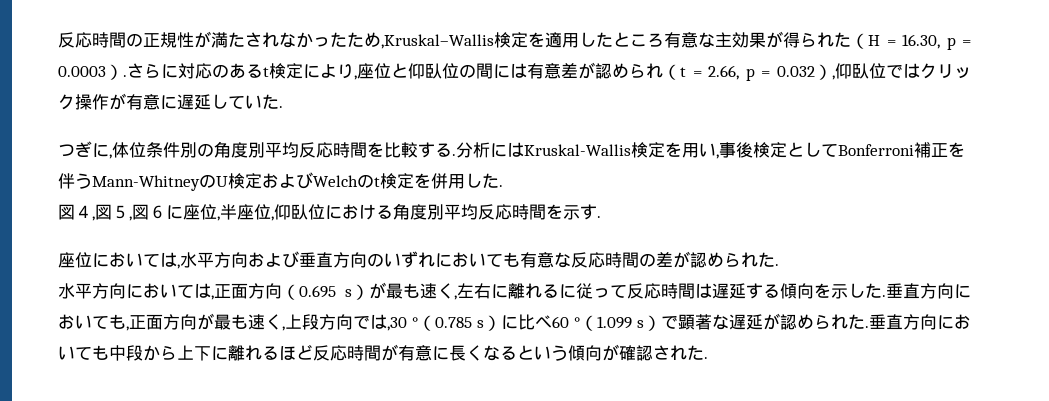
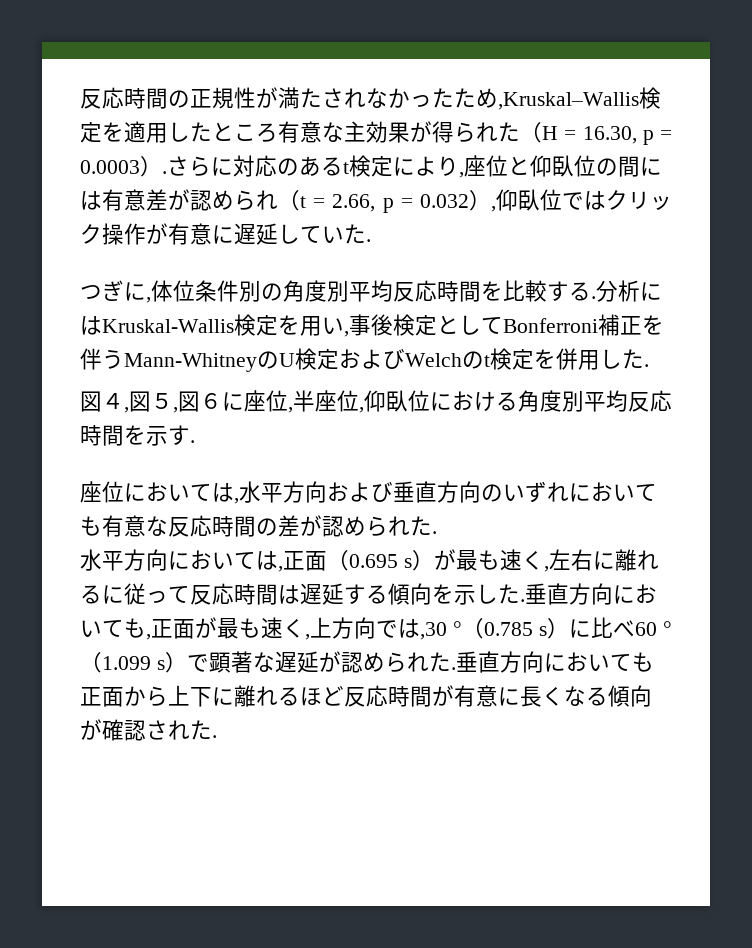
- 水平方向においては,正面方向（0.695 s）が最も速く,左右に離れるに従って反応時間は遅延する傾向を示した.
+ 水平方向においては,正面（0.695 s）が最も速く,左右に離れるに従って反応時間は遅延する傾向を示した.
- 垂直方向においても,正面方向が最も速く,上段方向では,30 °（0.785 s）に比べ60 °（1.099 s）で顕著な遅延が認められた.
+ 垂直方向においても,正面が最も速く,上方向では,30 °（0.785 s）に比べ60 °（1.099 s）で顕著な遅延が認められた.
- 垂直方向においても中段から上下に離れるほど反応時間が有意に長くなるという傾向が確認された.
+ 垂直方向においても正面から上下に離れるほど反応時間が有意に長くなる傾向が確認された.

